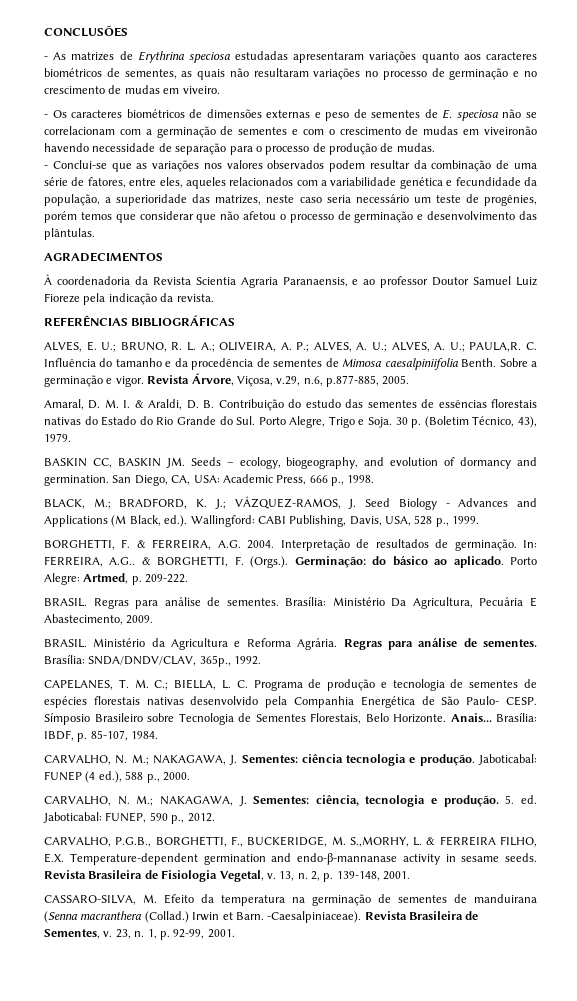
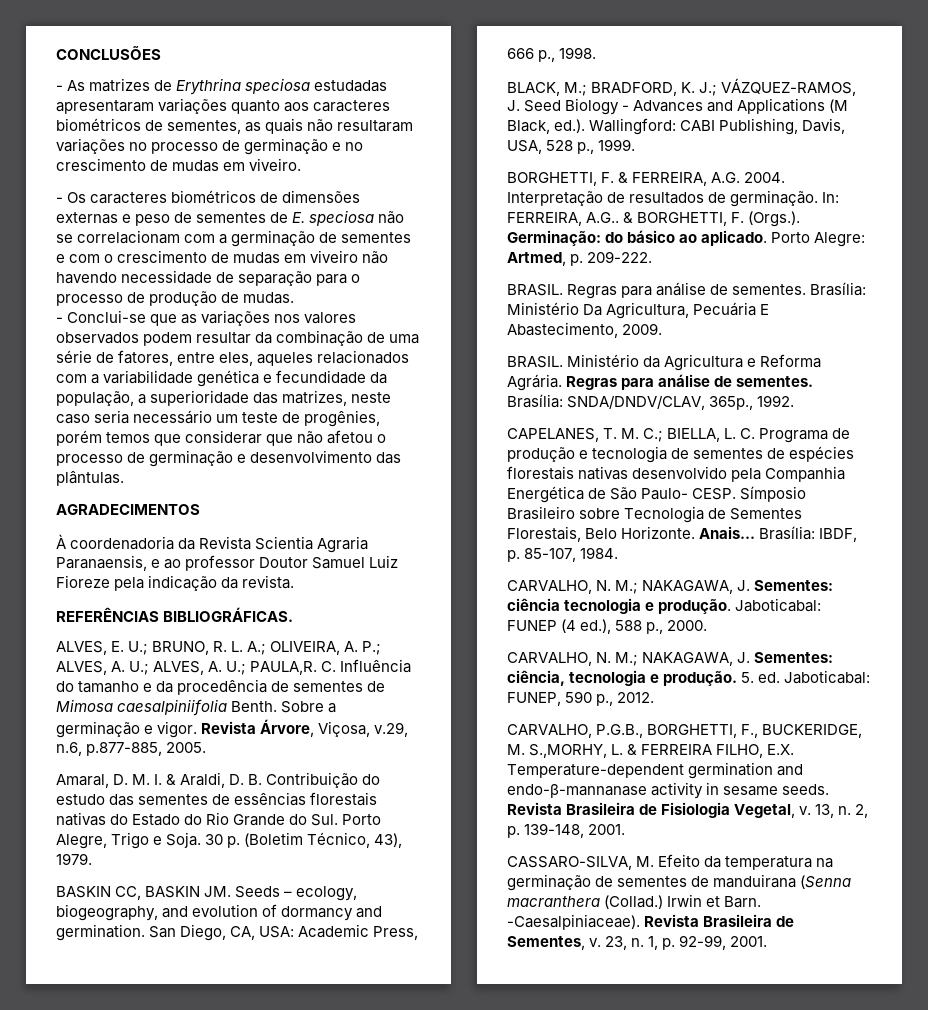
- - Os caracteres biométricos de dimensões externas e peso de sementes de E. speciosa não se correlacionam com a germinação de sementes e com o crescimento de mudas em viveironão havendo necessidade de separação para o processo de produção de mudas.
+ - Os caracteres biométricos de dimensões externas e peso de sementes de E. speciosa não se correlacionam com a germinação de sementes e com o crescimento de mudas em viveiro não havendo necessidade de separação para o processo de produção de mudas.
- REFERÊNCIAS BIBLIOGRÁFICAS
+ REFERÊNCIAS BIBLIOGRÁFICAS.

